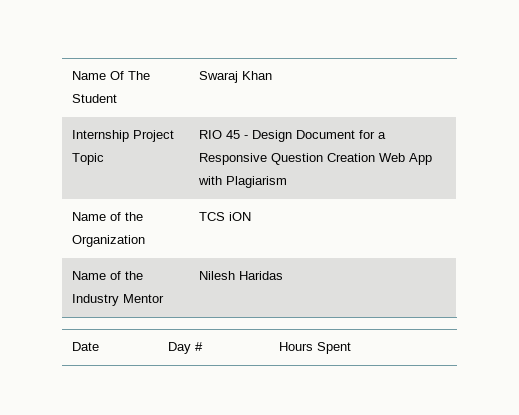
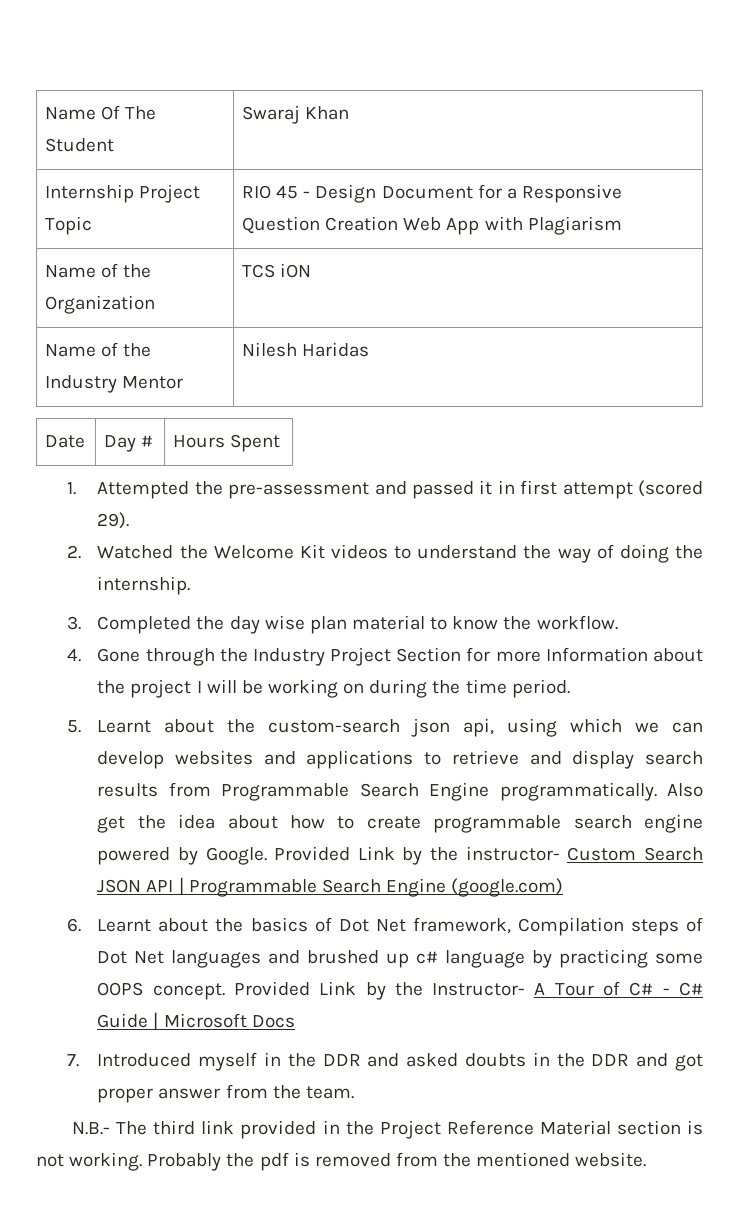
+ 1. Attempted the pre-assessment and passed it in first attempt (scored 29).
+ 2. Watched the Welcome Kit videos to understand the way of doing the internship.
+ 3. Completed the day wise plan material to know the workflow.
+ 4. Gone through the Industry Project Section for more Information about the project I will be working on during the time period.
+ 5. Learnt about the custom-search json api, using which we can develop websites and applications to retrieve and display search results from Programmable Search Engine programmatically. Also get the idea about how to create programmable search engine powered by Google. Provided Link by the instructor- Custom Search JSON API | Programmable Search Engine (google.com)
+ 6. Learnt about the basics of Dot Net framework, Compilation steps of Dot Net languages and brushed up c# language by practicing some OOPS concept. Provided Link by the Instructor- A Tour of C# - C# Guide | Microsoft Docs
+ 7. Introduced myself in the DDR and asked doubts in the DDR and got proper answer from the team.
+ N.B.- The third link provided in the Project Reference Material section is not working. Probably the pdf is removed from the mentioned website.

